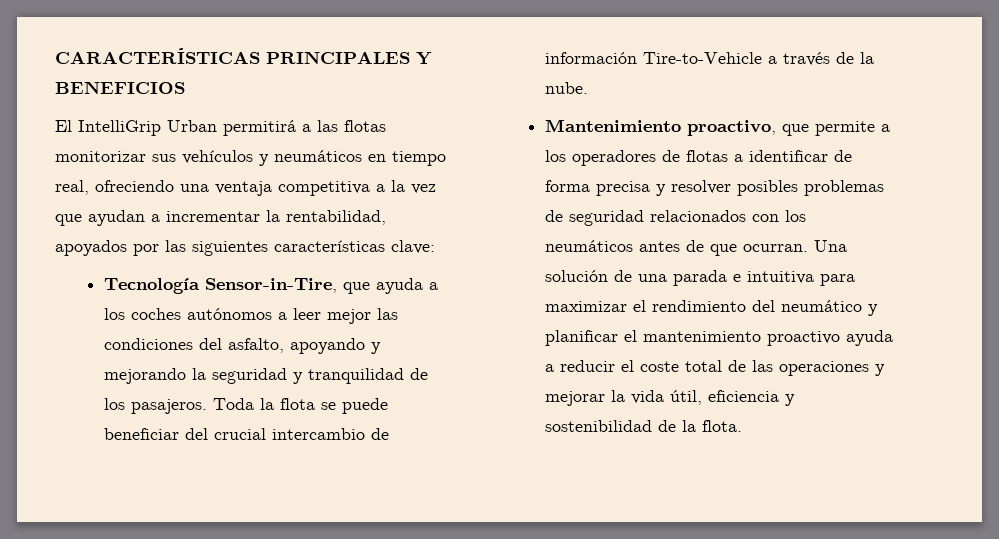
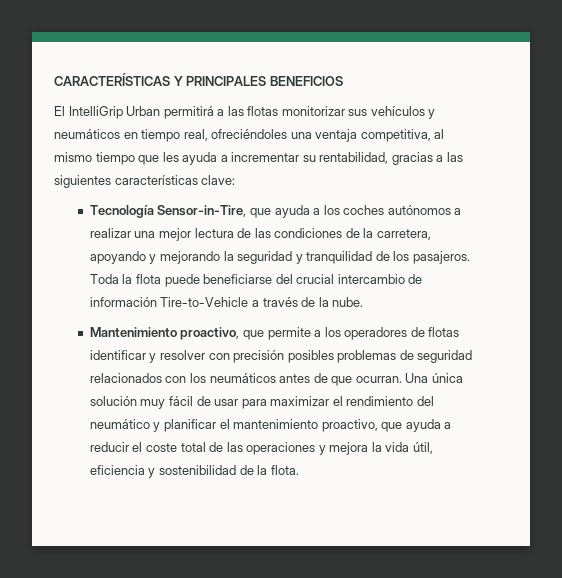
- CARACTERÍSTICAS PRINCIPALES Y BENEFICIOS
+ CARACTERÍSTICAS Y PRINCIPALES BENEFICIOS
- El IntelliGrip Urban permitirá a las flotas monitorizar sus vehículos y neumáticos en tiempo real, ofreciendo una ventaja competitiva a la vez que ayudan a incrementar la rentabilidad, apoyados por las siguientes características clave:
+ El IntelliGrip Urban permitirá a las flotas monitorizar sus vehículos y neumáticos en tiempo real, ofreciéndoles una ventaja competitiva, al mismo tiempo que les ayuda a incrementar su rentabilidad, gracias a las siguientes características clave:
- Tecnología Sensor-in-Tire, que ayuda a los coches autónomos a leer mejor las condiciones del asfalto, apoyando y mejorando la seguridad y tranquilidad de los pasajeros.
+ Tecnología Sensor-in-Tire, que ayuda a los coches autónomos a realizar una mejor lectura de las condiciones de la carretera, apoyando y mejorando la seguridad y tranquilidad de los pasajeros.
- Toda la flota se puede beneficiar del crucial intercambio de información Tire-to-Vehicle a través de la nube.
+ Toda la flota puede beneficiarse del crucial intercambio de información Tire-to-Vehicle a través de la nube.
- Mantenimiento proactivo, que permite a los operadores de flotas a identificar de forma precisa y resolver posibles problemas de seguridad relacionados con los neumáticos antes de que ocurran.
+ Mantenimiento proactivo, que permite a los operadores de flotas identificar y resolver con precisión posibles problemas de seguridad relacionados con los neumáticos antes de que ocurran.
- Una solución de una parada e intuitiva para maximizar el rendimiento del neumático y planificar el mantenimiento proactivo ayuda a reducir el coste total de las operaciones y mejorar la vida útil, eficiencia y sostenibilidad de la flota.
+ Una única solución muy fácil de usar para maximizar el rendimiento del neumático y planificar el mantenimiento proactivo, que ayuda a reducir el coste total de las operaciones y mejora la vida útil, eficiencia y sostenibilidad de la flota.

